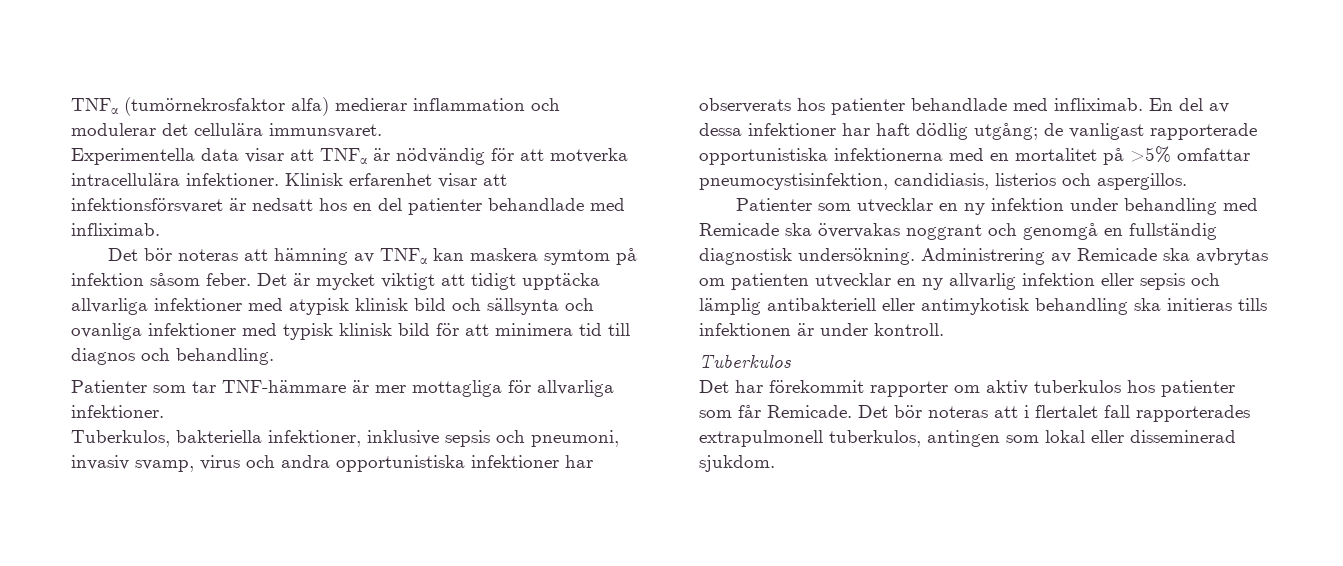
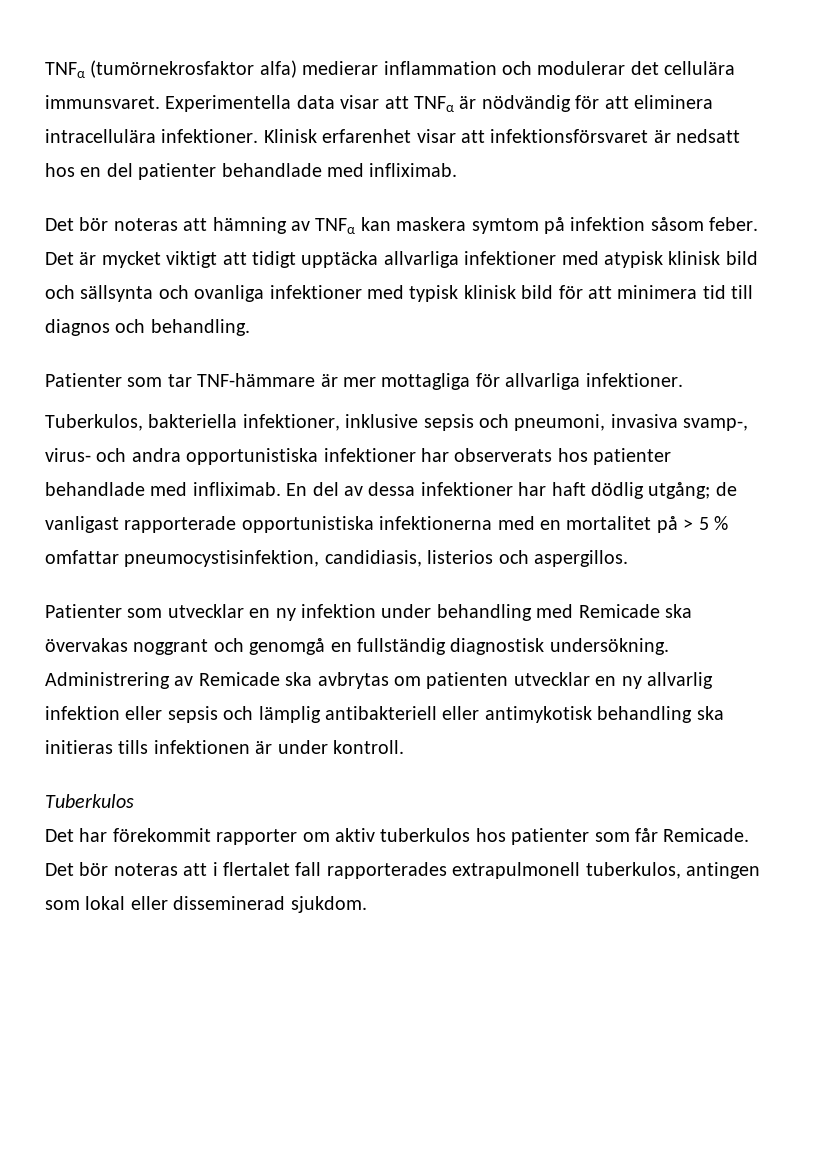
- TNFα (tumörnekrosfaktor alfa) medierar inflammation och modulerar det cellulära immunsvaret.
- Experimentella data visar att TNFα är nödvändig för att motverka intracellulära infektioner.
+ TNFα (tumörnekrosfaktor alfa) medierar inflammation och modulerar det cellulära immunsvaret. Experimentella data visar att TNFα är nödvändig för att eliminera intracellulära infektioner.
- Tuberkulos, bakteriella infektioner, inklusive sepsis och pneumoni, invasiv svamp, virus och andra opportunistiska infektioner har observerats hos patienter behandlade med infliximab.
+ Tuberkulos, bakteriella infektioner, inklusive sepsis och pneumoni, invasiva svamp-, virus- och andra opportunistiska infektioner har observerats hos patienter behandlade med infliximab.
- En del av dessa infektioner har haft dödlig utgång; de vanligast rapporterade opportunistiska infektionerna med en mortalitet på >5% omfattar pneumocystisinfektion, candidiasis, listerios och aspergillos.
+ En del av dessa infektioner har haft dödlig utgång; de vanligast rapporterade opportunistiska infektionerna med en mortalitet på > 5 % omfattar pneumocystisinfektion, candidiasis, listerios och aspergillos.

